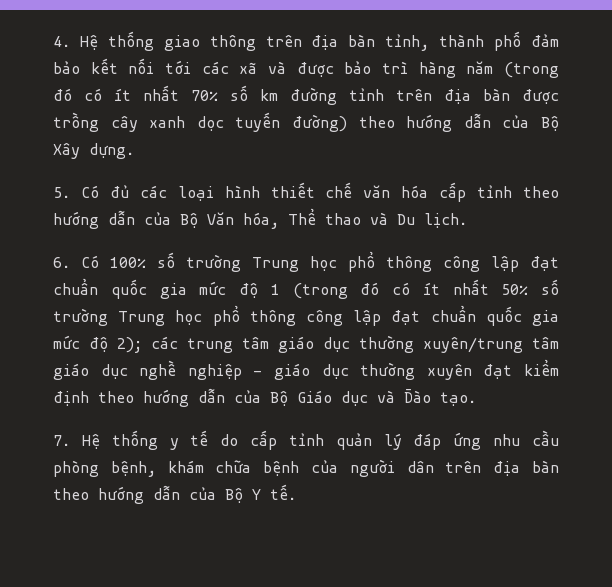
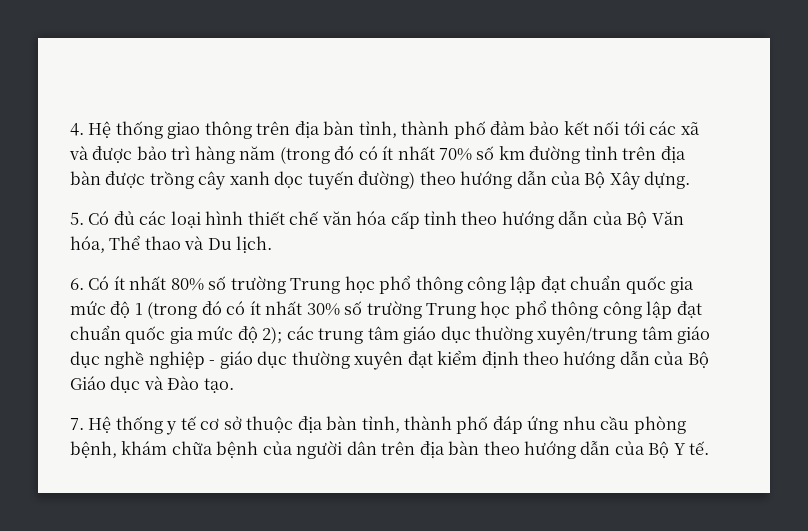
- 6. Có 100% số trường Trung học phổ thông công lập đạt chuẩn quốc gia mức độ 1 (trong đó có ít nhất 50% số trường Trung học phổ thông công lập đạt chuẩn quốc gia mức độ 2);
+ 6. Có ít nhất 80% số trường Trung học phổ thông công lập đạt chuẩn quốc gia mức độ 1 (trong đó có ít nhất 30% số trường Trung học phổ thông công lập đạt chuẩn quốc gia mức độ 2);
- 7. Hệ thống y tế do cấp tỉnh quản lý đáp ứng nhu cầu phòng bệnh, khám chữa bệnh của người dân trên địa bàn theo hướng dẫn của Bộ Y tế.
+ 7. Hệ thống y tế cơ sở thuộc địa bàn tỉnh, thành phố đáp ứng nhu cầu phòng bệnh, khám chữa bệnh của người dân trên địa bàn theo hướng dẫn của Bộ Y tế.

